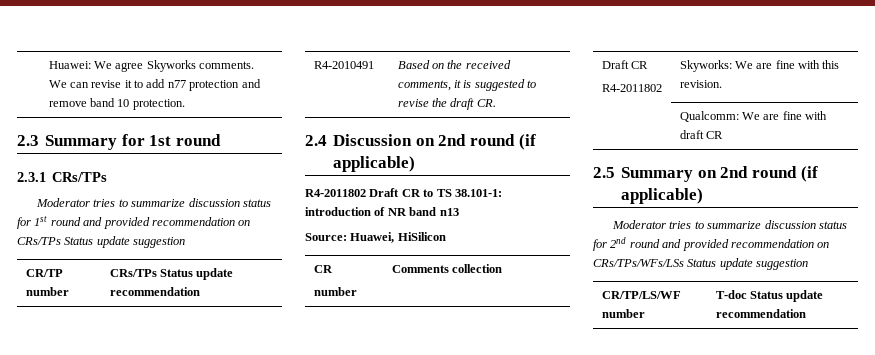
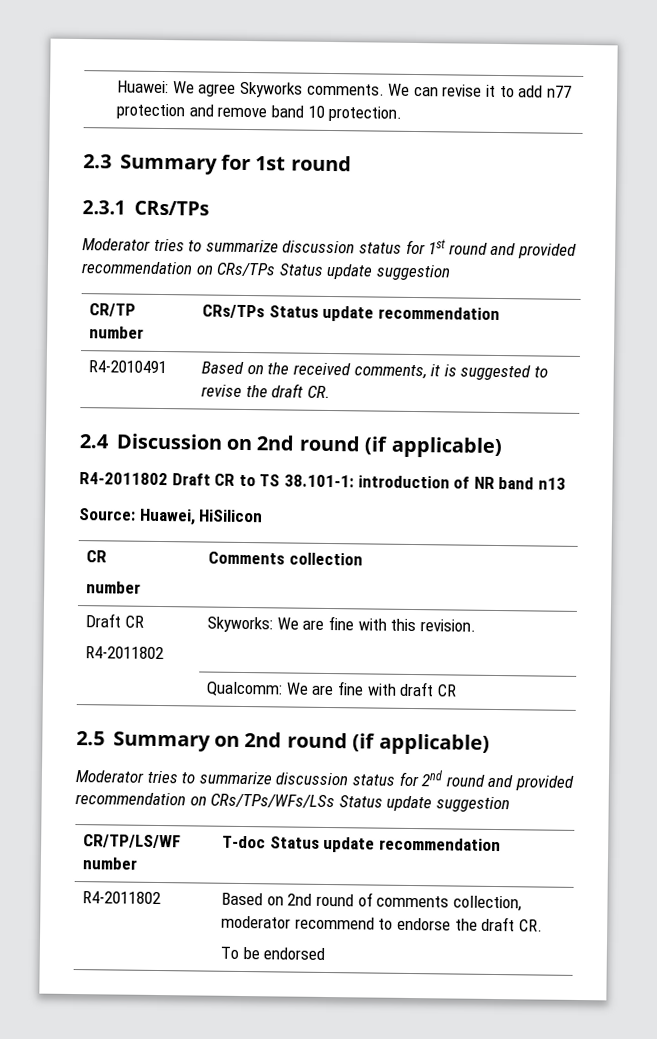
+ R4-2011802 | Based on 2nd round of comments collection, moderator recommend to endorse the draft CR.
+ To be endorsed

